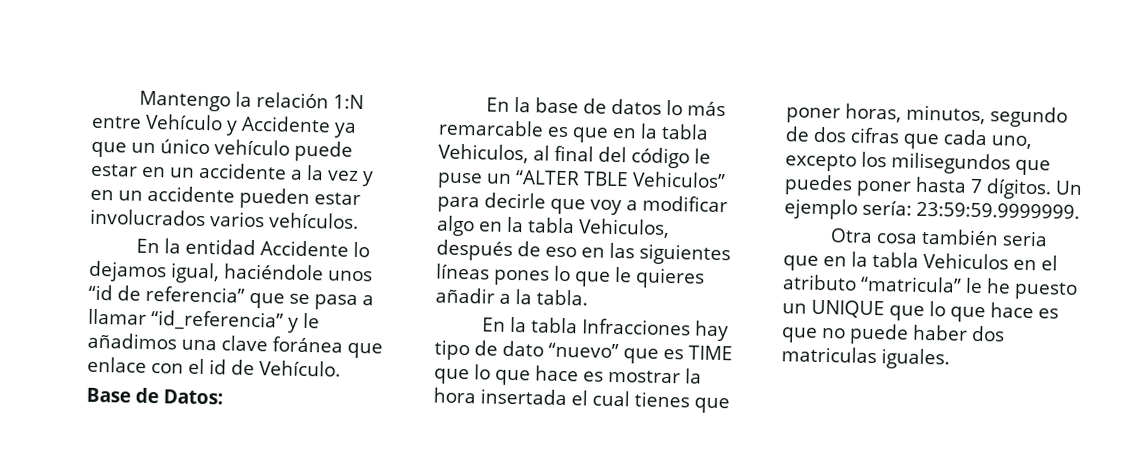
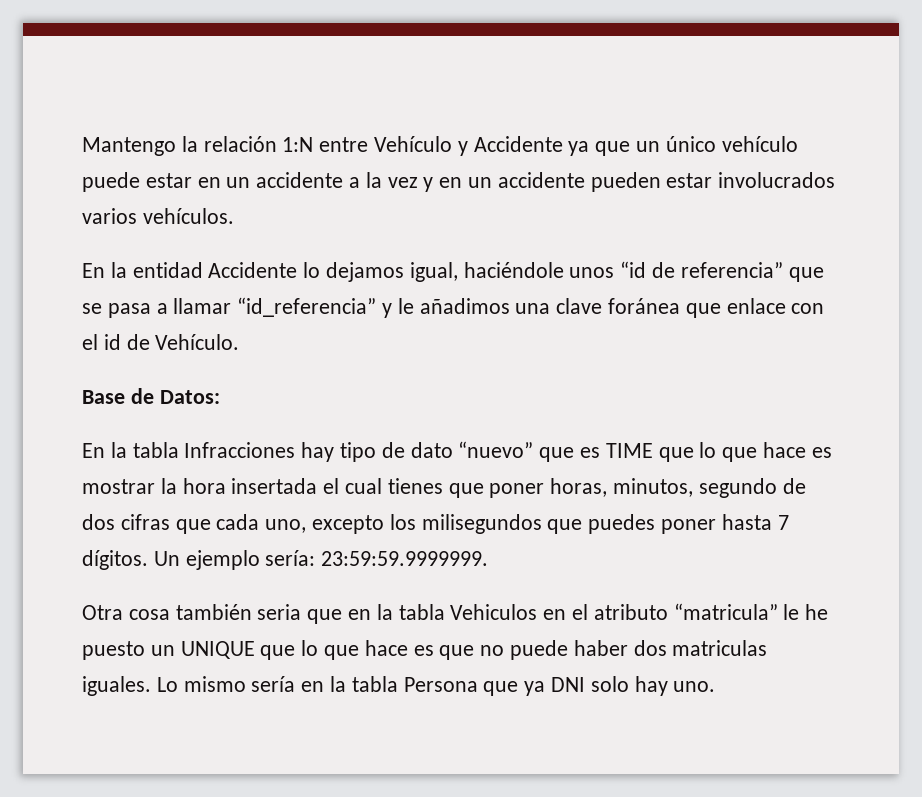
- En la base de datos lo más remarcable es que en la tabla Vehiculos, al final del código le puse un “ALTER TBLE Vehiculos” para decirle que voy a modificar algo en la tabla Vehiculos, después de eso en las siguientes líneas pones lo que le quieres añadir a la tabla.
+ Lo mismo sería en la tabla Persona que ya DNI solo hay uno.

